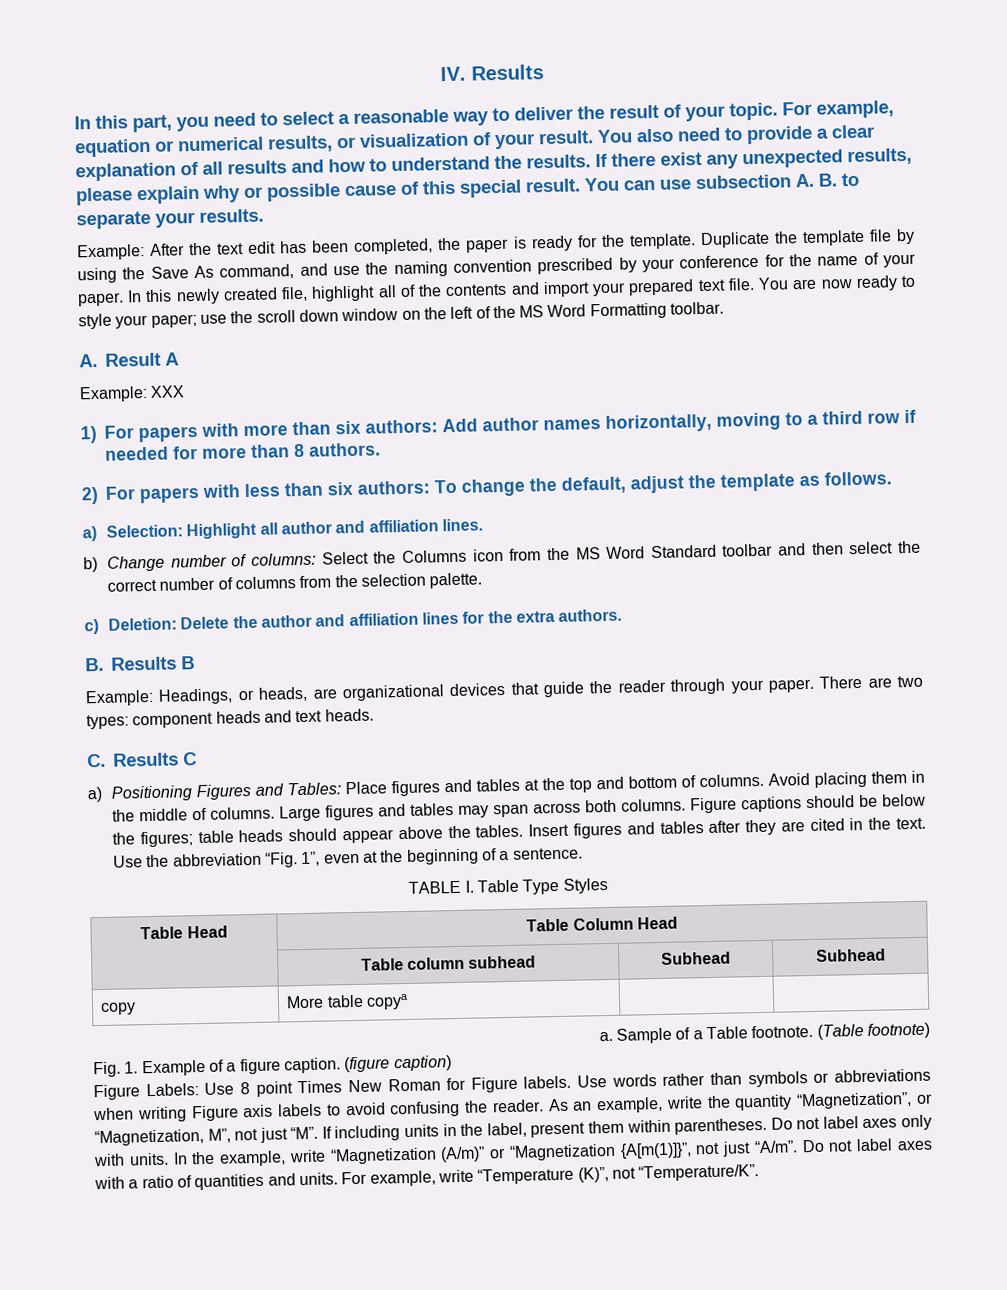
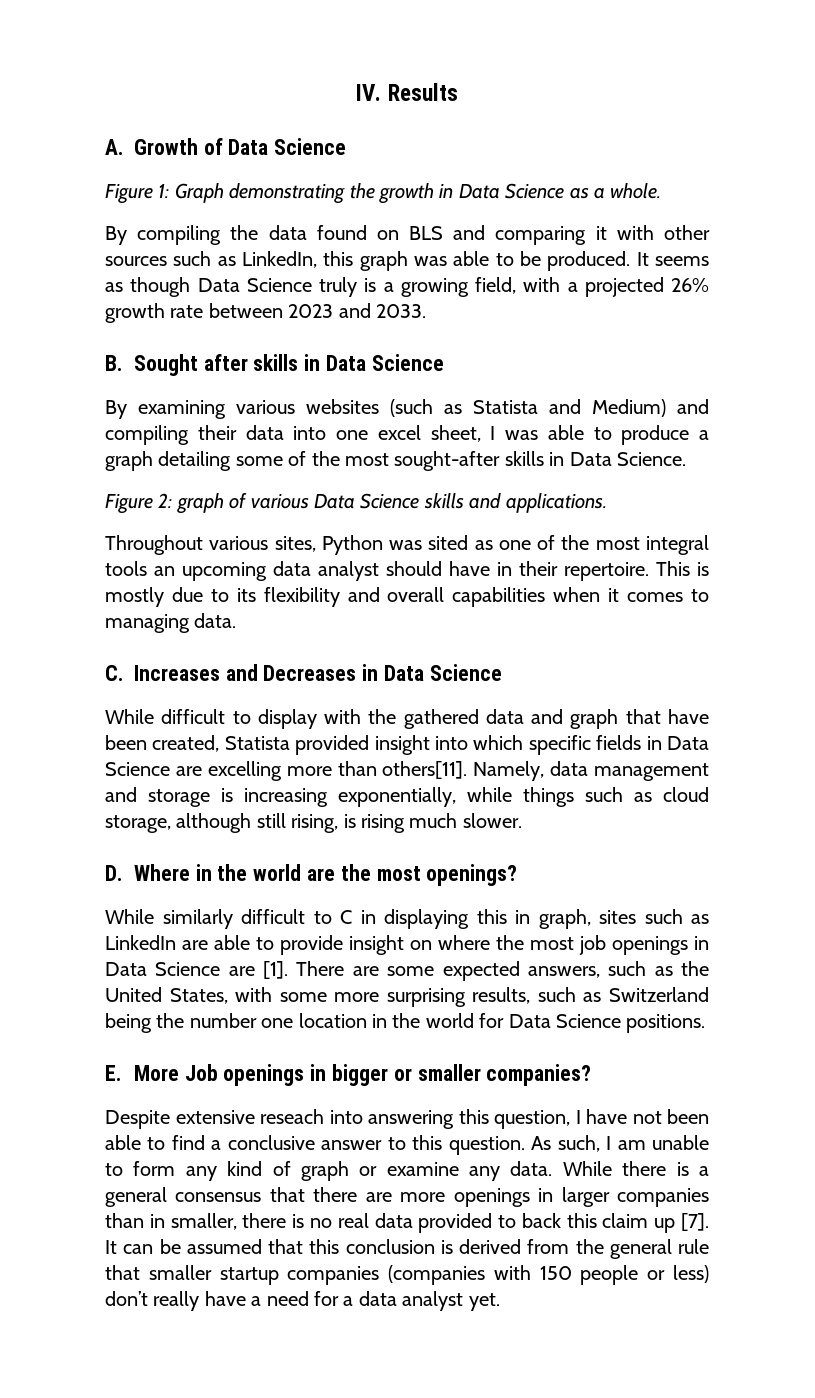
- In this part, you need to select a reasonable way to deliver the result of your topic. For example, equation or numerical results, or visualization of your result. You also need to provide a clear explanation of all results and how to understand the results. If there exist any unexpected results, please explain why or possible cause of this special result. You can use subsection A. B. to separate your results.
- Example: After the text edit has been completed, the paper is ready for the template. Duplicate the template file by using the Save As command, and use the naming convention prescribed by your conference for the name of your paper. In this newly created file, highlight all of the contents and import your prepared text file. You are now ready to style your paper; use the scroll down window on the left of the MS Word Formatting toolbar.
- A. Result A
- Example: XXX
- 1) For papers with more than six authors: Add author names horizontally, moving to a third row if needed for more than 8 authors.
- 2) For papers with less than six authors: To change the default, adjust the template as follows.
- a) Selection: Highlight all author and affiliation lines.
- b) Change number of columns: Select the Columns icon from the MS Word Standard toolbar and then select the correct number of columns from the selection palette.
- c) Deletion: Delete the author and affiliation lines for the extra authors.
- B. Results B
- Example: Headings, or heads, are organizational devices that guide the reader through your paper. There are two types: component heads and text heads.
- C. Results C
- a) Positioning Figures and Tables: Place figures and tables at the top and bottom of columns. Avoid placing them in the middle of columns. Large figures and tables may span across both columns. Figure captions should be below the figures; table heads should appear above the tables. Insert figures and tables after they are cited in the text. Use the abbreviation “Fig. 1”, even at the beginning of a sentence.
- TABLE I. Table Type Styles
- Table Head | Table Column Head
- | Table column subhead | Subhead | Subhead
- copy | More table copya | |
- a. Sample of a Table footnote. (Table footnote)
- Fig. 1. Example of a figure caption. (figure caption)
- Figure Labels: Use 8 point Times New Roman for Figure labels. Use words rather than symbols or abbreviations when writing Figure axis labels to avoid confusing the reader. As an example, write the quantity “Magnetization”, or “Magnetization, M”, not just “M”. If including units in the label, present them within parentheses. Do not label axes only with units. In the example, write “Magnetization (A/m)” or “Magnetization {A[m(1)]}”, not just “A/m”. Do not label axes with a ratio of quantities and units. For example, write “Temperature (K)”, not “Temperature/K”.
+ A. Growth of Data Science
+ Figure 1: Graph demonstrating the growth in Data Science as a whole.
+ By compiling the data found on BLS and comparing it with other sources such as LinkedIn, this graph was able to be produced. It seems as though Data Science truly is a growing field, with a projected 26% growth rate between 2023 and 2033.
+ B. Sought after skills in Data Science
+ By examining various websites (such as Statista and Medium) and compiling their data into one excel sheet, I was able to produce a graph detailing some of the most sought-after skills in Data Science.
+ Figure 2: graph of various Data Science skills and applications.
+ Throughout various sites, Python was sited as one of the most integral tools an upcoming data analyst should have in their repertoire. This is mostly due to its flexibility and overall capabilities when it comes to managing data.
+ C. Increases and Decreases in Data Science
+ While difficult to display with the gathered data and graph that have been created, Statista provided insight into which specific fields in Data Science are excelling more than others[11]. Namely, data management and storage is increasing exponentially, while things such as cloud storage, although still rising, is rising much slower.
+ D. Where in the world are the most openings?
+ While similarly difficult to C in displaying this in graph, sites such as LinkedIn are able to provide insight on where the most job openings in Data Science are [1]. There are some expected answers, such as the United States, with some more surprising results, such as Switzerland being the number one location in the world for Data Science positions.
+ E. More Job openings in bigger or smaller companies?
+ Despite extensive reseach into answering this question, I have not been able to find a conclusive answer to this question. As such, I am unable to form any kind of graph or examine any data. While there is a general consensus that there are more openings in larger companies than in smaller, there is no real data provided to back this claim up [7]. It can be assumed that this conclusion is derived from the general rule that smaller startup companies (companies with 150 people or less) don’t really have a need for a data analyst yet.

